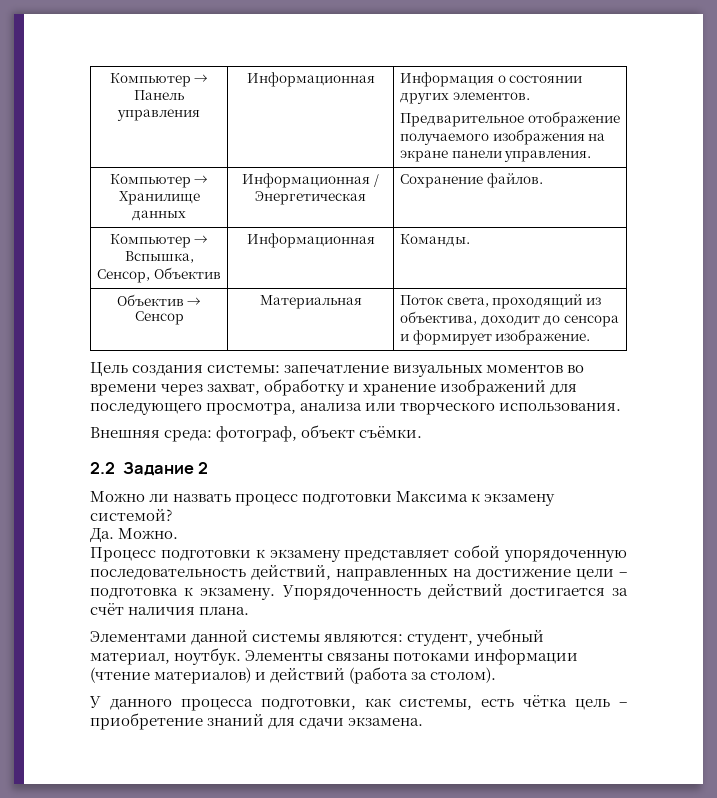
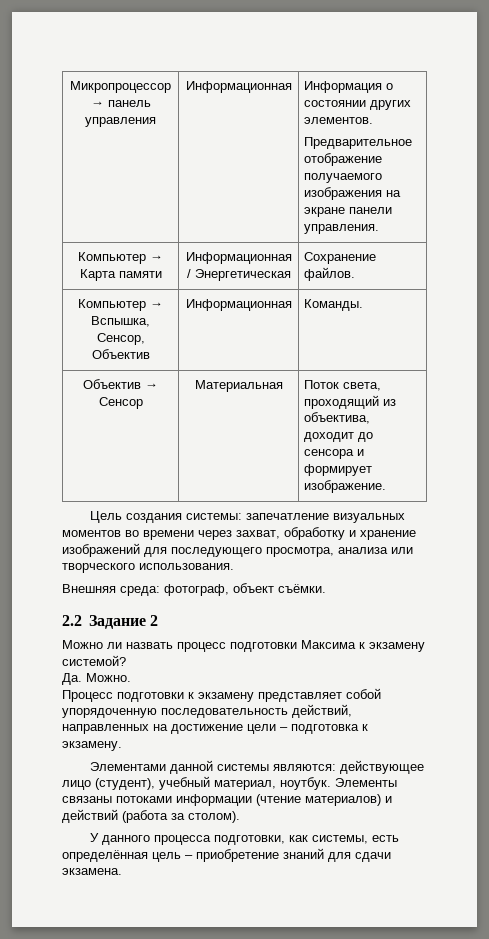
- Компьютер → Панель управления | Информационная | Информация о состоянии других элементов.
+ Микропроцессор → панель управления | Информационная | Информация о состоянии других элементов.
- Компьютер → Хранилище данных | Информационная / Энергетическая | Сохранение файлов.
+ Компьютер → Карта памяти | Информационная / Энергетическая | Сохранение файлов.
- Упорядоченность действий достигается за счёт наличия плана.
- Элементами данной системы являются: студент, учебный материал, ноутбук.
+ Элементами данной системы являются: действующее лицо (студент), учебный материал, ноутбук.
- У данного процесса подготовки, как системы, есть чётка цель – приобретение знаний для сдачи экзамена.
+ У данного процесса подготовки, как системы, есть определённая цель – приобретение знаний для сдачи экзамена.

